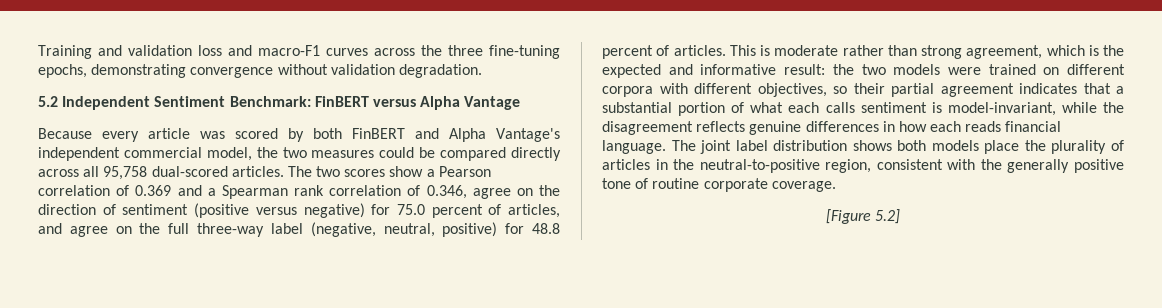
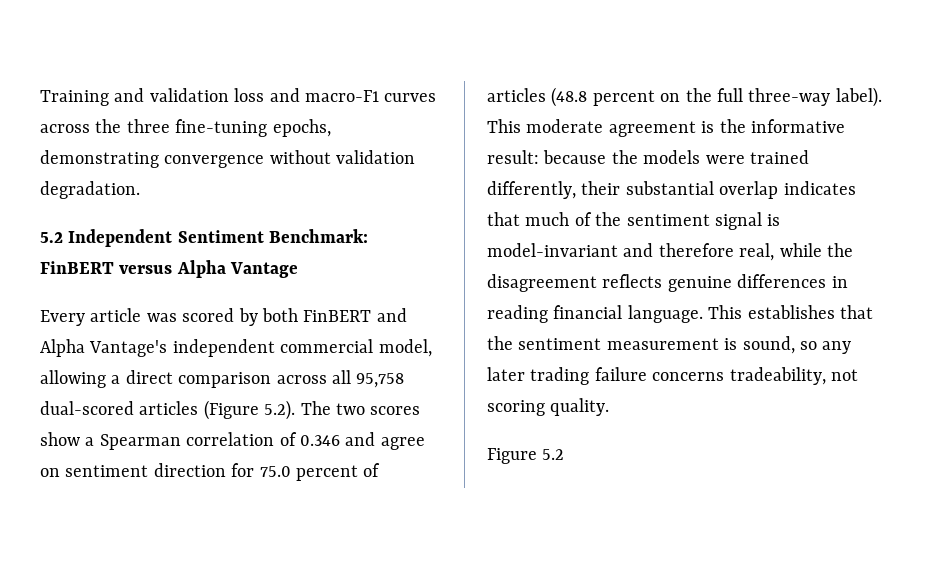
- Because every article was scored by both FinBERT and Alpha Vantage's independent commercial model, the two measures could be compared directly across all 95,758 dual-scored articles. The two scores show a Pearson correlation of 0.369 and a Spearman rank correlation of 0.346, agree on the direction of sentiment (positive versus negative) for 75.0 percent of articles, and agree on the full three-way label (negative, neutral, positive) for 48.8 percent of articles. This is moderate rather than strong agreement, which is the expected and informative result: the two models were trained on different corpora with different objectives, so their partial agreement indicates that a substantial portion of what each calls sentiment is model-invariant, while the disagreement reflects genuine differences in how each reads financial language. The joint label distribution shows both models place the plurality of articles in the neutral-to-positive region, consistent with the generally positive tone of routine corporate coverage.
- [Figure 5.2]
+ Every article was scored by both FinBERT and Alpha Vantage's independent commercial model, allowing a direct comparison across all 95,758 dual-scored articles (Figure 5.2). The two scores show a Spearman correlation of 0.346 and agree on sentiment direction for 75.0 percent of articles (48.8 percent on the full three-way label). This moderate agreement is the informative result: because the models were trained differently, their substantial overlap indicates that much of the sentiment signal is model-invariant and therefore real, while the disagreement reflects genuine differences in reading financial language. This establishes that the sentiment measurement is sound, so any later trading failure concerns tradeability, not scoring quality.
+ Figure 5.2

